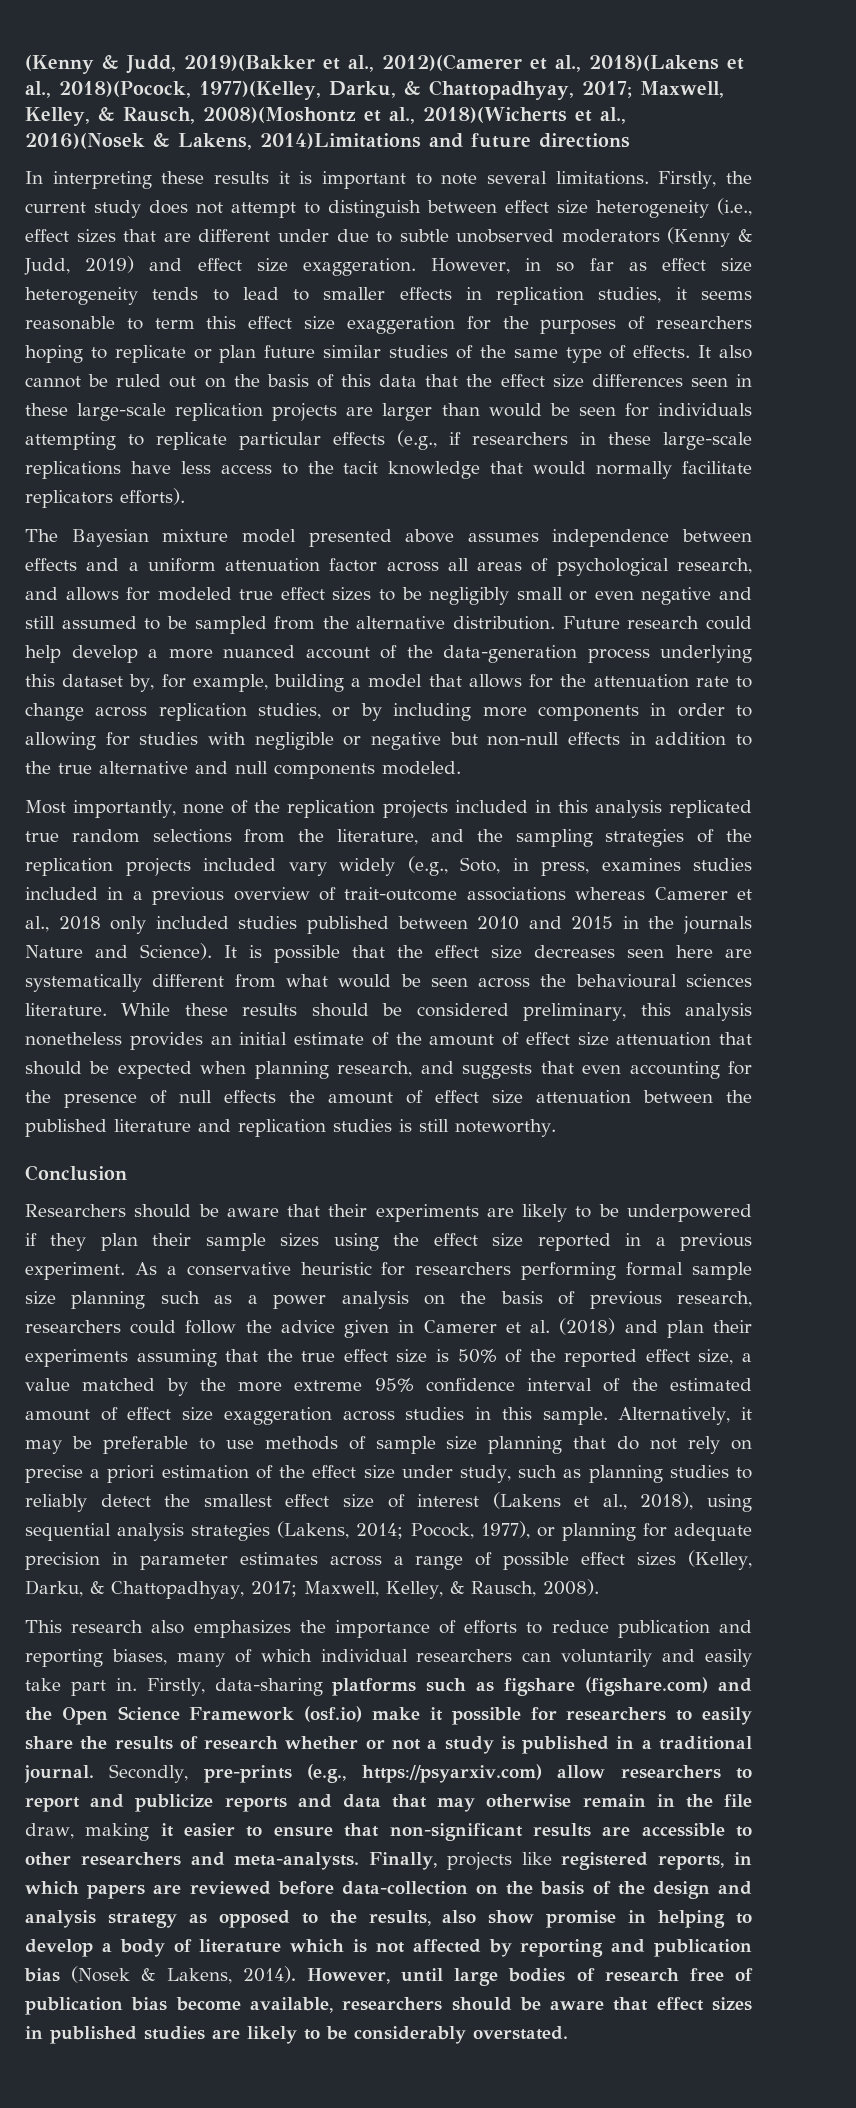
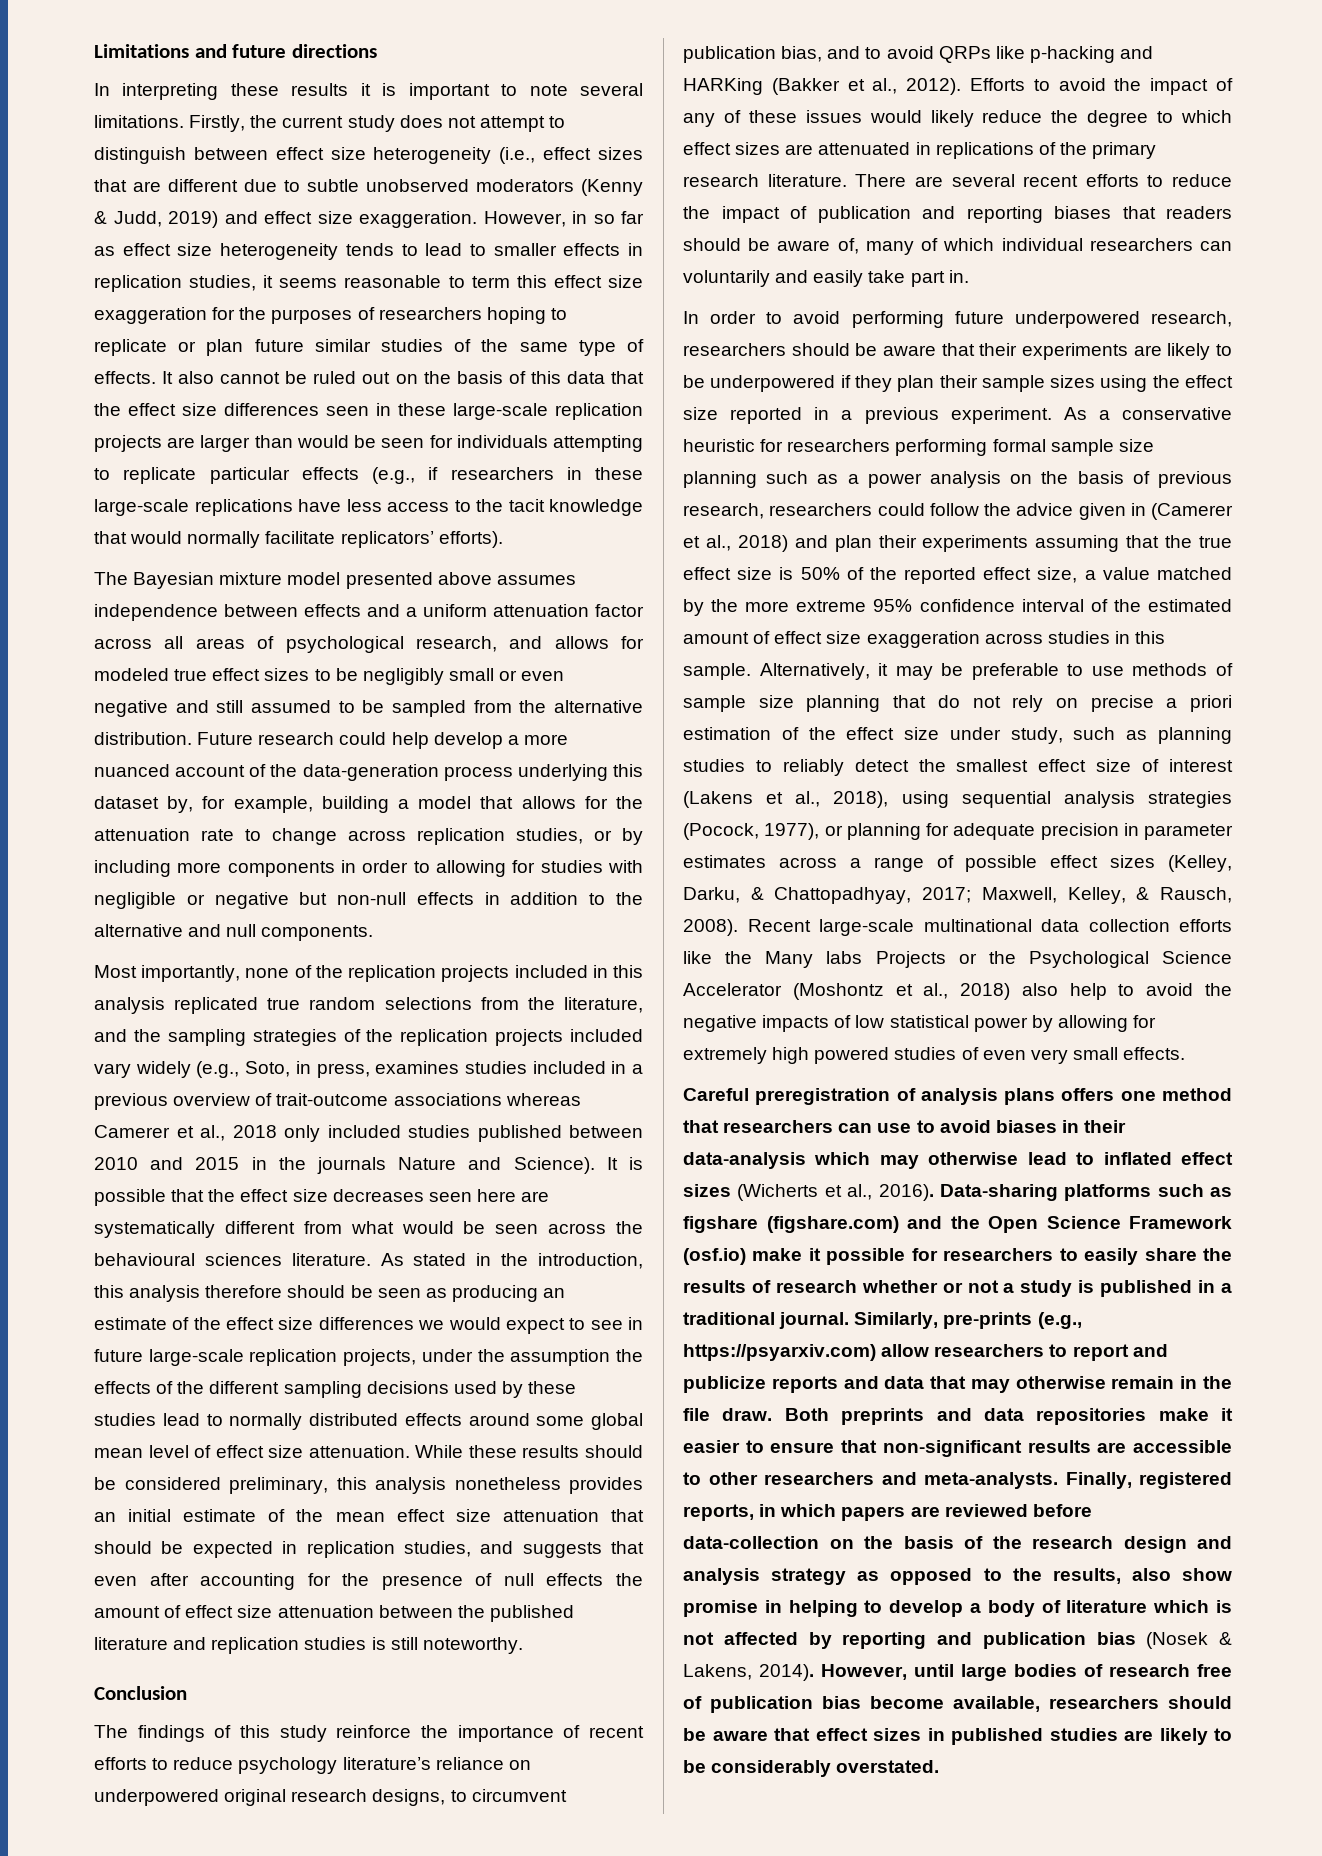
- (Kenny & Judd, 2019)(Bakker et al., 2012)(Camerer et al., 2018)(Lakens et al., 2018)(Pocock, 1977)(Kelley, Darku, & Chattopadhyay, 2017; Maxwell, Kelley, & Rausch, 2008)(Moshontz et al., 2018)(Wicherts et al., 2016)(Nosek & Lakens, 2014)Limitations and future directions
+ Limitations and future directions
- Firstly, the current study does not attempt to distinguish between effect size heterogeneity (i.e., effect sizes that are different under due to subtle unobserved moderators (Kenny & Judd, 2019) and effect size exaggeration.
+ Firstly, the current study does not attempt to distinguish between effect size heterogeneity (i.e., effect sizes that are different due to subtle unobserved moderators (Kenny & Judd, 2019) and effect size exaggeration.
- It also cannot be ruled out on the basis of this data that the effect size differences seen in these large-scale replication projects are larger than would be seen for individuals attempting to replicate particular effects (e.g., if researchers in these large-scale replications have less access to the tacit knowledge that would normally facilitate replicators efforts).
+ It also cannot be ruled out on the basis of this data that the effect size differences seen in these large-scale replication projects are larger than would be seen for individuals attempting to replicate particular effects (e.g., if researchers in these large-scale replications have less access to the tacit knowledge that would normally facilitate replicators’ efforts).
- Future research could help develop a more nuanced account of the data-generation process underlying this dataset by, for example, building a model that allows for the attenuation rate to change across replication studies, or by including more components in order to allowing for studies with negligible or negative but non-null effects in addition to the true alternative and null components modeled.
+ Future research could help develop a more nuanced account of the data-generation process underlying this dataset by, for example, building a model that allows for the attenuation rate to change across replication studies, or by including more components in order to allowing for studies with negligible or negative but non-null effects in addition to the alternative and null components.
+ As stated in the introduction, this analysis therefore should be seen as producing an estimate of the effect size differences we would expect to see in future large-scale replication projects, under the assumption the effects of the different sampling decisions used by these studies lead to normally distributed effects around some global mean level of effect size attenuation.
- While these results should be considered preliminary, this analysis nonetheless provides an initial estimate of the amount of effect size attenuation that should be expected when planning research, and suggests that even accounting for the presence of null effects the amount of effect size attenuation between the published literature and replication studies is still noteworthy.
+ While these results should be considered preliminary, this analysis nonetheless provides an initial estimate of the mean effect size attenuation that should be expected in replication studies, and suggests that even after accounting for the presence of null effects the amount of effect size attenuation between the published literature and replication studies is still noteworthy.
- Researchers should be aware that their experiments are likely to be underpowered if they plan their sample sizes using the effect size reported in a previous experiment.
+ The findings of this study reinforce the importance of recent efforts to reduce psychology literature’s reliance on underpowered original research designs, to circumvent publication bias, and to avoid QRPs like p-hacking and HARKing (Bakker et al., 2012). Efforts to avoid the impact of any of these issues would likely reduce the degree to which effect sizes are attenuated in replications of the primary research literature. There are several recent efforts to reduce the impact of publication and reporting biases that readers should be aware of, many of which individual researchers can voluntarily and easily take part in.
+ In order to avoid performing future underpowered research, researchers should be aware that their experiments are likely to be underpowered if they plan their sample sizes using the effect size reported in a previous experiment.
- As a conservative heuristic for researchers performing formal sample size planning such as a power analysis on the basis of previous research, researchers could follow the advice given in Camerer et al. (2018) and plan their experiments assuming that the true effect size is 50% of the reported effect size, a value matched by the more extreme 95% confidence interval of the estimated amount of effect size exaggeration across studies in this sample.
+ As a conservative heuristic for researchers performing formal sample size planning such as a power analysis on the basis of previous research, researchers could follow the advice given in (Camerer et al., 2018) and plan their experiments assuming that the true effect size is 50% of the reported effect size, a value matched by the more extreme 95% confidence interval of the estimated amount of effect size exaggeration across studies in this sample.
- Alternatively, it may be preferable to use methods of sample size planning that do not rely on precise a priori estimation of the effect size under study, such as planning studies to reliably detect the smallest effect size of interest (Lakens et al., 2018), using sequential analysis strategies (Lakens, 2014; Pocock, 1977), or planning for adequate precision in parameter estimates across a range of possible effect sizes (Kelley, Darku, & Chattopadhyay, 2017;
+ Alternatively, it may be preferable to use methods of sample size planning that do not rely on precise a priori estimation of the effect size under study, such as planning studies to reliably detect the smallest effect size of interest (Lakens et al., 2018), using sequential analysis strategies (Pocock, 1977), or planning for adequate precision in parameter estimates across a range of possible effect sizes (Kelley, Darku, & Chattopadhyay, 2017;
- Maxwell, Kelley, & Rausch, 2008).
- This research also emphasizes the importance of efforts to reduce publication and reporting biases, many of which individual researchers can voluntarily and easily take part in. Firstly, data-sharing platforms such as figshare (figshare.com) and the Open Science Framework (osf.io) make it possible for researchers to easily share the results of research whether or not a study is published in a traditional journal.
+ Maxwell, Kelley, & Rausch, 2008). Recent large-scale multinational data collection efforts like the Many labs Projects or the Psychological Science Accelerator (Moshontz et al., 2018) also help to avoid the negative impacts of low statistical power by allowing for extremely high powered studies of even very small effects.
+ Careful preregistration of analysis plans offers one method that researchers can use to avoid biases in their data-analysis which may otherwise lead to inflated effect sizes (Wicherts et al., 2016). Data-sharing platforms such as figshare (figshare.com) and the Open Science Framework (osf.io) make it possible for researchers to easily share the results of research whether or not a study is published in a traditional journal.
- Secondly, pre-prints (e.g., https://psyarxiv.com) allow researchers to report and publicize reports and data that may otherwise remain in the file draw, making it easier to ensure that non-significant results are accessible to other researchers and meta-analysts.
+ Similarly, pre-prints (e.g., https://psyarxiv.com) allow researchers to report and publicize reports and data that may otherwise remain in the file draw. Both preprints and data repositories make it easier to ensure that non-significant results are accessible to other researchers and meta-analysts.
- Finally, projects like registered reports, in which papers are reviewed before data-collection on the basis of the design and analysis strategy as opposed to the results, also show promise in helping to develop a body of literature which is not affected by reporting and publication bias (Nosek & Lakens, 2014).
+ Finally, registered reports, in which papers are reviewed before data-collection on the basis of the research design and analysis strategy as opposed to the results, also show promise in helping to develop a body of literature which is not affected by reporting and publication bias (Nosek & Lakens, 2014).

